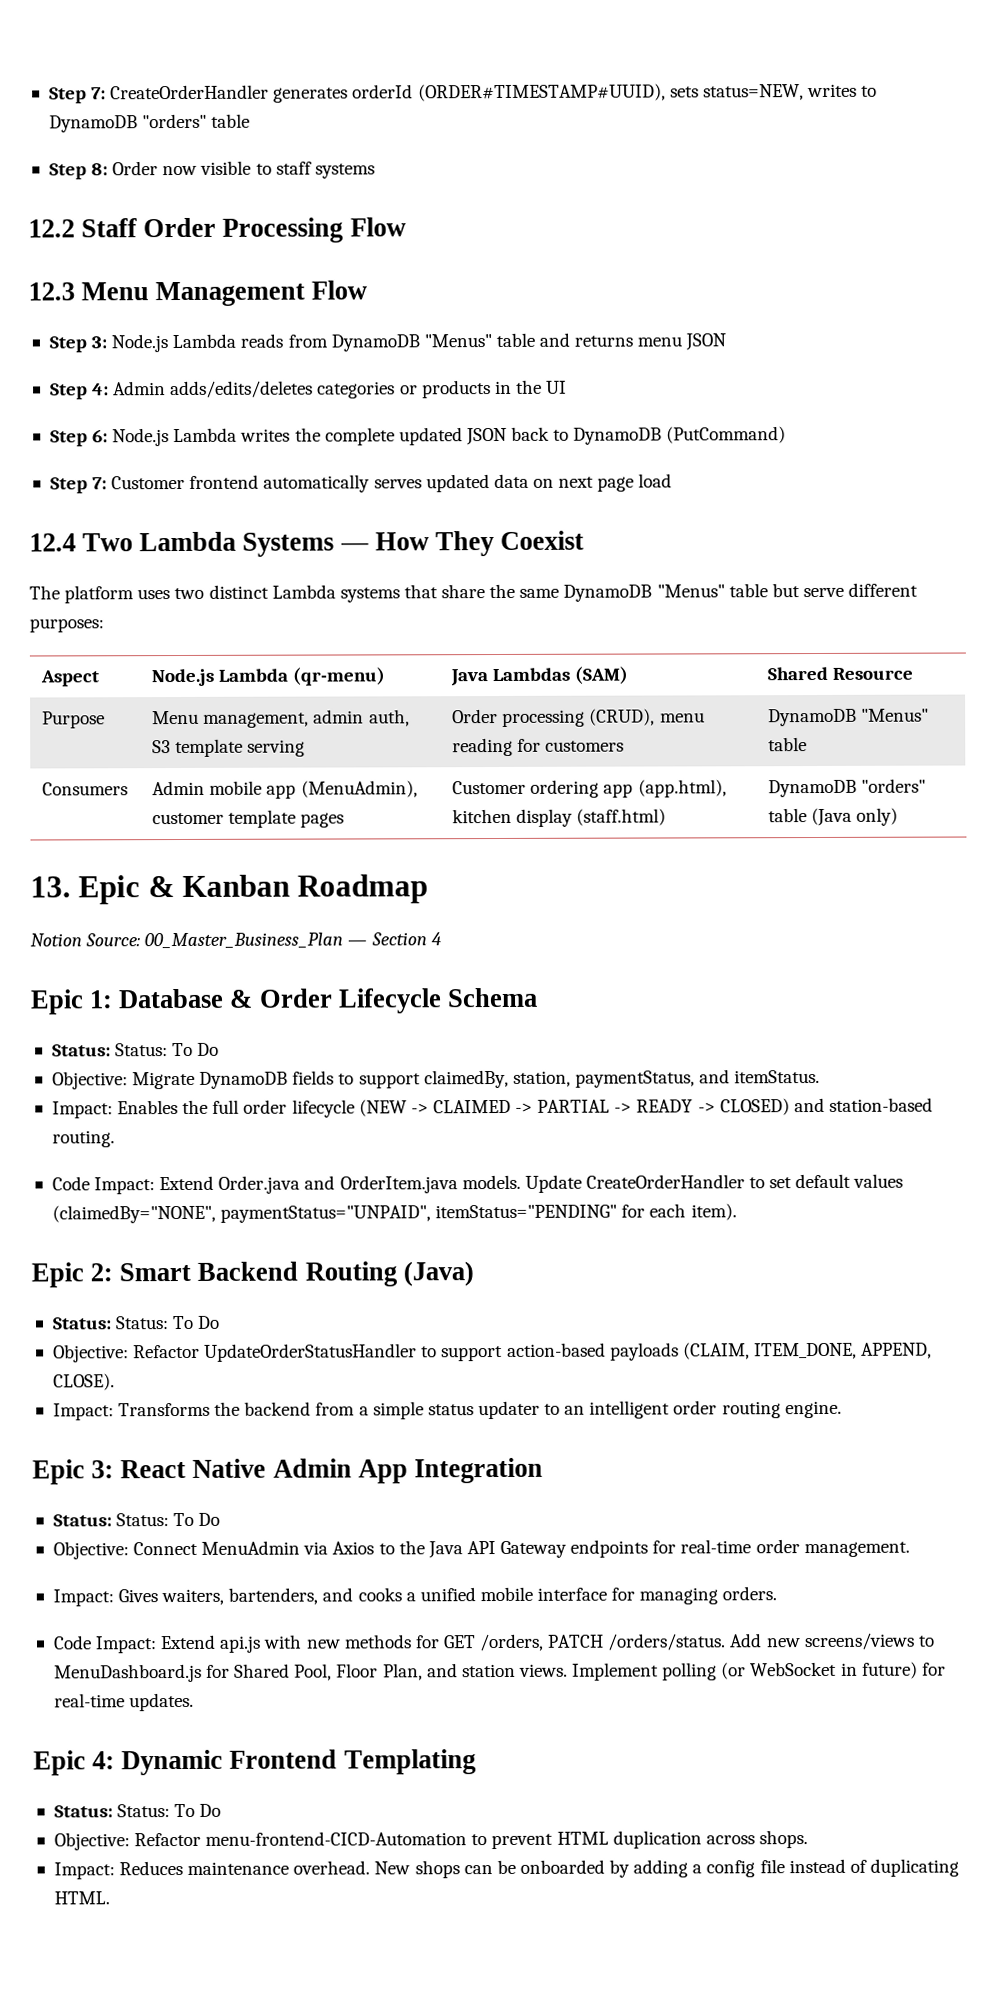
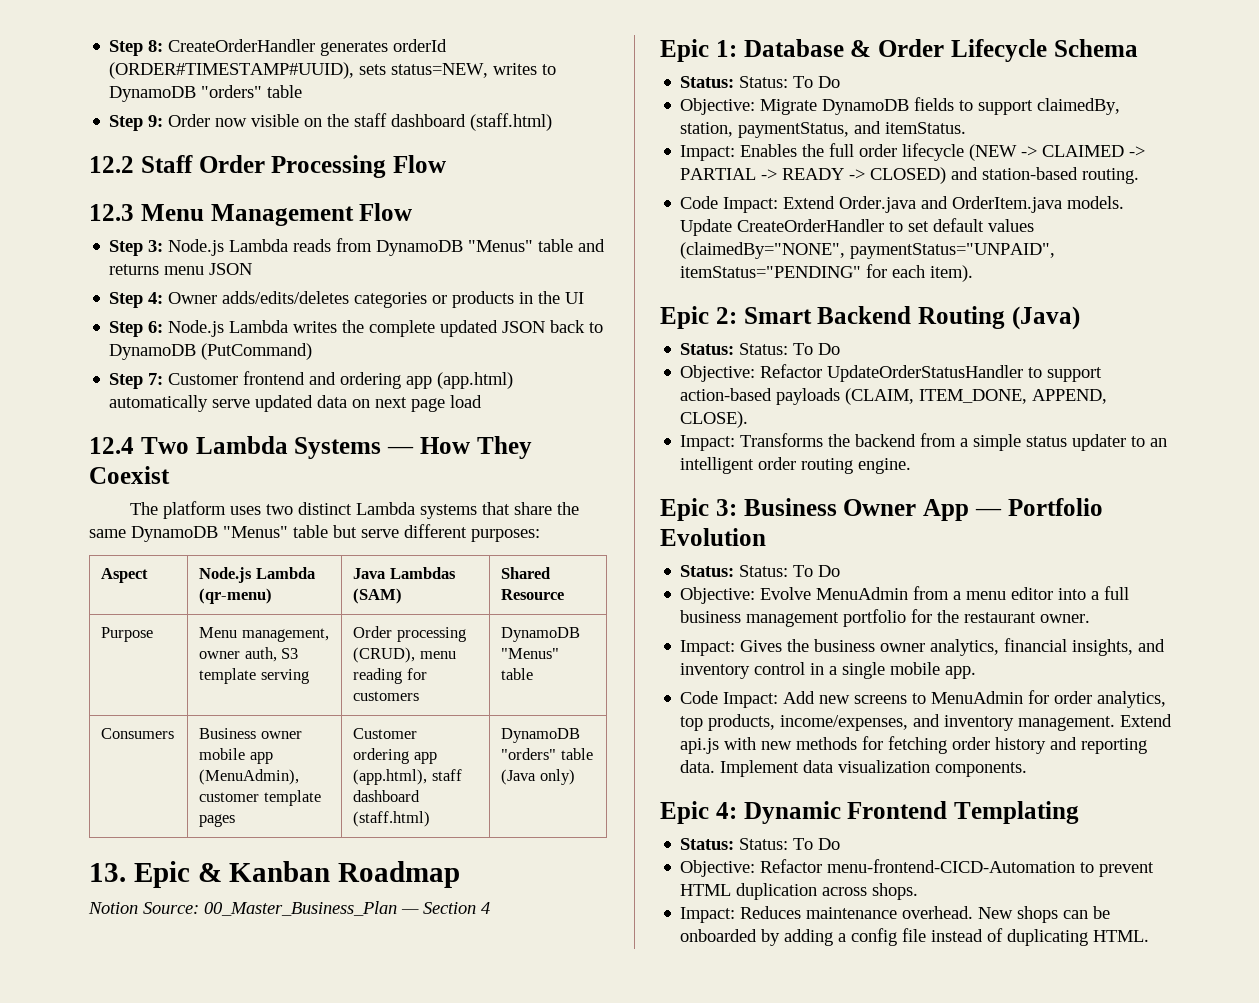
- Step 7: CreateOrderHandler generates orderId (ORDER#TIMESTAMP#UUID), sets status=NEW, writes to DynamoDB "orders" table
+ Step 8: CreateOrderHandler generates orderId (ORDER#TIMESTAMP#UUID), sets status=NEW, writes to DynamoDB "orders" table
- Step 8: Order now visible to staff systems
+ Step 9: Order now visible on the staff dashboard (staff.html)
- Step 4: Admin adds/edits/deletes categories or products in the UI
+ Step 4: Owner adds/edits/deletes categories or products in the UI
- Step 7: Customer frontend automatically serves updated data on next page load
+ Step 7: Customer frontend and ordering app (app.html) automatically serve updated data on next page load
- Purpose | Menu management, admin auth, S3 template serving | Order processing (CRUD), menu reading for customers | DynamoDB "Menus" table
+ Purpose | Menu management, owner auth, S3 template serving | Order processing (CRUD), menu reading for customers | DynamoDB "Menus" table
- Consumers | Admin mobile app (MenuAdmin), customer template pages | Customer ordering app (app.html), kitchen display (staff.html) | DynamoDB "orders" table (Java only)
+ Consumers | Business owner mobile app (MenuAdmin), customer template pages | Customer ordering app (app.html), staff dashboard (staff.html) | DynamoDB "orders" table (Java only)
- Epic 3: React Native Admin App Integration
+ Epic 3: Business Owner App — Portfolio Evolution
  Status: Status: To Do
- Objective: Connect MenuAdmin via Axios to the Java API Gateway endpoints for real-time order management.
- Impact: Gives waiters, bartenders, and cooks a unified mobile interface for managing orders.
- Code Impact: Extend api.js with new methods for GET /orders, PATCH /orders/status. Add new screens/views to MenuDashboard.js for Shared Pool, Floor Plan, and station views. Implement polling (or WebSocket in future) for real-time updates.
+ Objective: Evolve MenuAdmin from a menu editor into a full business management portfolio for the restaurant owner.
+ Impact: Gives the business owner analytics, financial insights, and inventory control in a single mobile app.
+ Code Impact: Add new screens to MenuAdmin for order analytics, top products, income/expenses, and inventory management. Extend api.js with new methods for fetching order history and reporting data. Implement data visualization components.

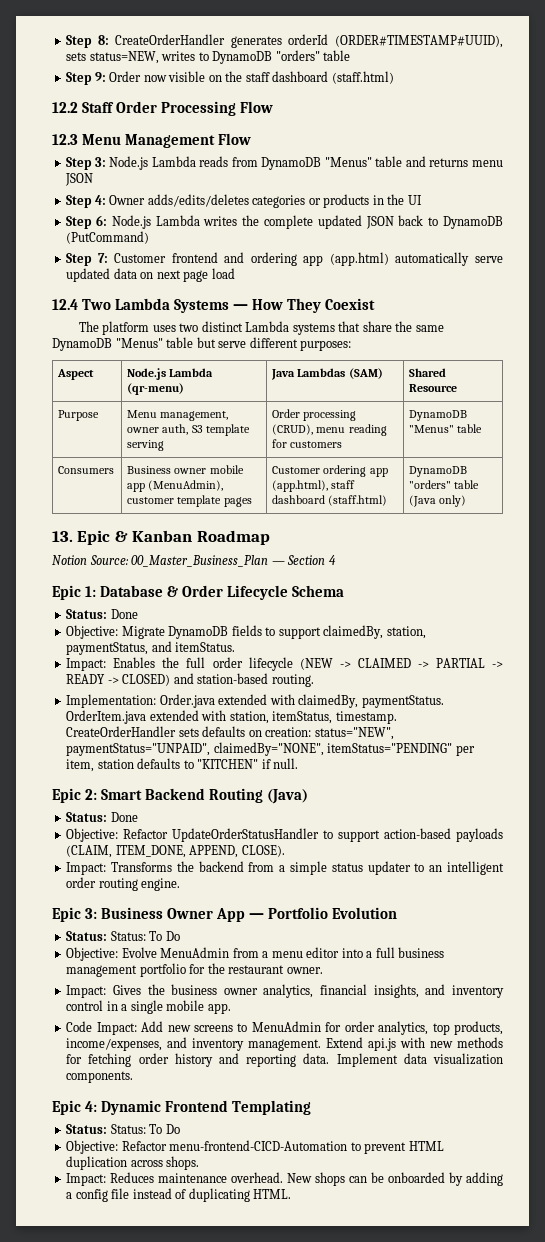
  Epic 1: Database & Order Lifecycle Schema
- Status: Status: To Do
+ Status: Done
- Code Impact: Extend Order.java and OrderItem.java models. Update CreateOrderHandler to set default values (claimedBy="NONE", paymentStatus="UNPAID", itemStatus="PENDING" for each item).
+ Implementation: Order.java extended with claimedBy, paymentStatus. OrderItem.java extended with station, itemStatus, timestamp. CreateOrderHandler sets defaults on creation: status="NEW", paymentStatus="UNPAID", claimedBy="NONE", itemStatus="PENDING" per item, station defaults to "KITCHEN" if null.
  Epic 2: Smart Backend Routing (Java)
- Status: Status: To Do
+ Status: Done

